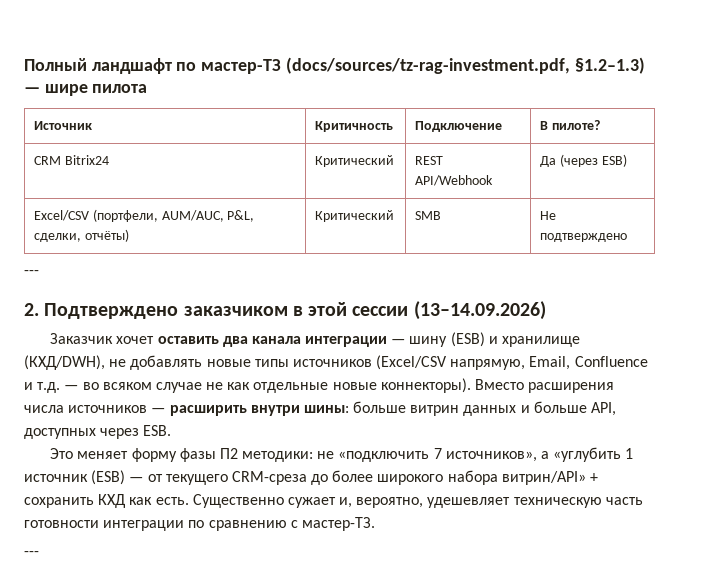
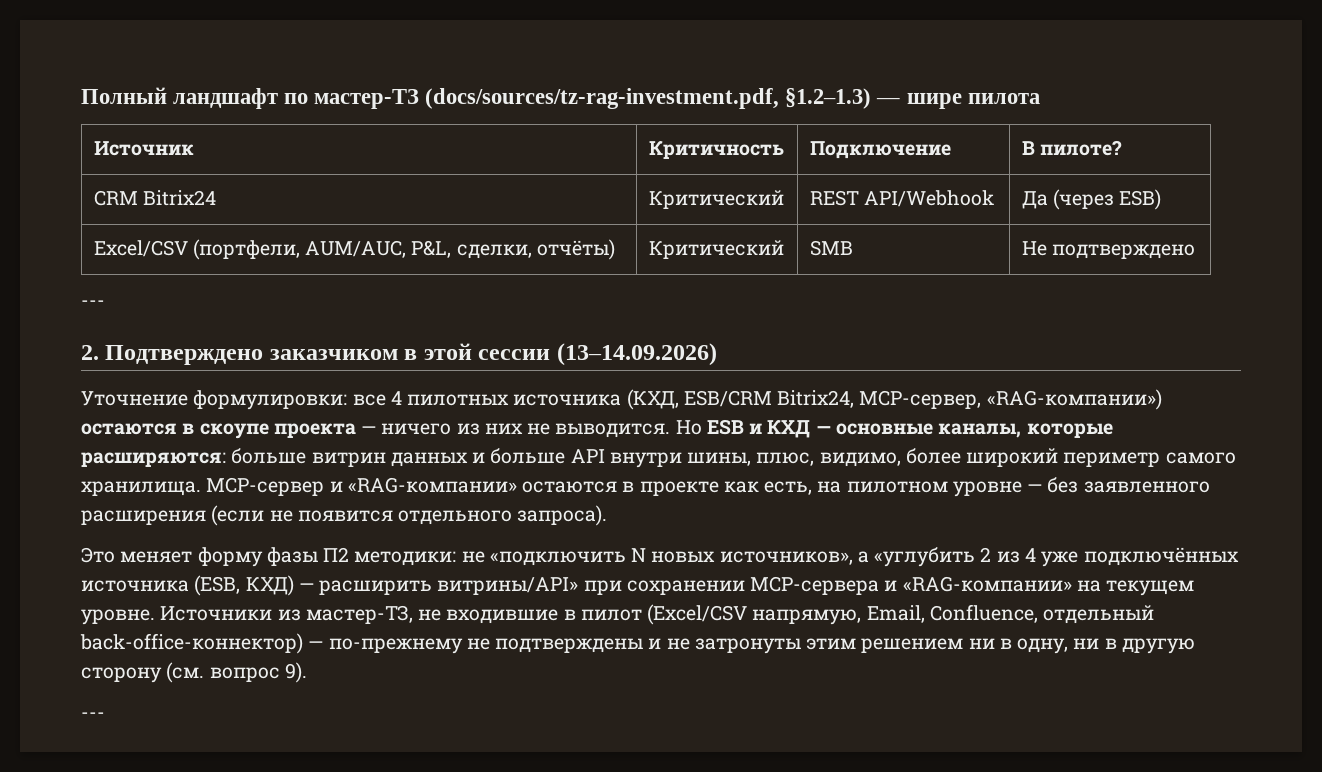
- Заказчик хочет оставить два канала интеграции — шину (ESB) и хранилище (КХД/DWH), не добавлять новые типы источников (Excel/CSV напрямую, Email, Confluence и т.д. — во всяком случае не как отдельные новые коннекторы). Вместо расширения числа источников — расширить внутри шины: больше витрин данных и больше API, доступных через ESB.
+ Уточнение формулировки: все 4 пилотных источника (КХД, ESB/CRM Bitrix24, MCP-сервер, «RAG-компании») остаются в скоупе проекта — ничего из них не выводится. Но ESB и КХД — основные каналы, которые расширяются: больше витрин данных и больше API внутри шины, плюс, видимо, более широкий периметр самого хранилища. MCP-сервер и «RAG-компании» остаются в проекте как есть, на пилотном уровне — без заявленного расширения (если не появится отдельного запроса).
- Это меняет форму фазы П2 методики: не «подключить 7 источников», а «углубить 1 источник (ESB) — от текущего CRM-среза до более широкого набора витрин/API» + сохранить КХД как есть. Существенно сужает и, вероятно, удешевляет техническую часть готовности интеграции по сравнению с мастер-ТЗ.
+ Это меняет форму фазы П2 методики: не «подключить N новых источников», а «углубить 2 из 4 уже подключённых источника (ESB, КХД) — расширить витрины/API» при сохранении MCP-сервера и «RAG-компании» на текущем уровне. Источники из мастер-ТЗ, не входившие в пилот (Excel/CSV напрямую, Email, Confluence, отдельный back-office-коннектор) — по-прежнему не подтверждены и не затронуты этим решением ни в одну, ни в другую сторону (см. вопрос 9).

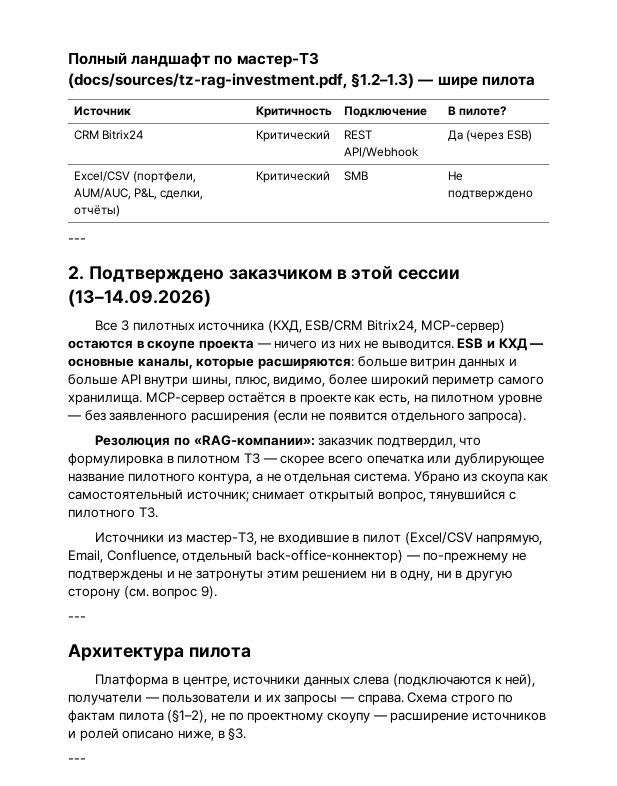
- Уточнение формулировки: все 4 пилотных источника (КХД, ESB/CRM Bitrix24, MCP-сервер, «RAG-компании») остаются в скоупе проекта — ничего из них не выводится.
+ Все 3 пилотных источника (КХД, ESB/CRM Bitrix24, MCP-сервер) остаются в скоупе проекта — ничего из них не выводится.
- Но ESB и КХД — основные каналы, которые расширяются: больше витрин данных и больше API внутри шины, плюс, видимо, более широкий периметр самого хранилища.
+ ESB и КХД — основные каналы, которые расширяются: больше витрин данных и больше API внутри шины, плюс, видимо, более широкий периметр самого хранилища.
- MCP-сервер и «RAG-компании» остаются в проекте как есть, на пилотном уровне — без заявленного расширения (если не появится отдельного запроса).
+ MCP-сервер остаётся в проекте как есть, на пилотном уровне — без заявленного расширения (если не появится отдельного запроса).
- Это меняет форму фазы П2 методики: не «подключить N новых источников», а «углубить 2 из 4 уже подключённых источника (ESB, КХД) — расширить витрины/API» при сохранении MCP-сервера и «RAG-компании» на текущем уровне. Источники из мастер-ТЗ, не входившие в пилот (Excel/CSV напрямую, Email, Confluence, отдельный back-office-коннектор) — по-прежнему не подтверждены и не затронуты этим решением ни в одну, ни в другую сторону (см. вопрос 9).
+ Резолюция по «RAG-компании»: заказчик подтвердил, что формулировка в пилотном ТЗ — скорее всего опечатка или дублирующее название пилотного контура, а не отдельная система. Убрано из скоупа как самостоятельный источник; снимает открытый вопрос, тянувшийся с пилотного ТЗ.
+ Источники из мастер-ТЗ, не входившие в пилот (Excel/CSV напрямую, Email, Confluence, отдельный back-office-коннектор) — по-прежнему не подтверждены и не затронуты этим решением ни в одну, ни в другую сторону (см. вопрос 9).
+ Архитектура пилота
+ Платформа в центре, источники данных слева (подключаются к ней), получатели — пользователи и их запросы — справа. Схема строго по фактам пилота (§1–2), не по проектному скоупу — расширение источников и ролей описано ниже, в §3.
+ ---

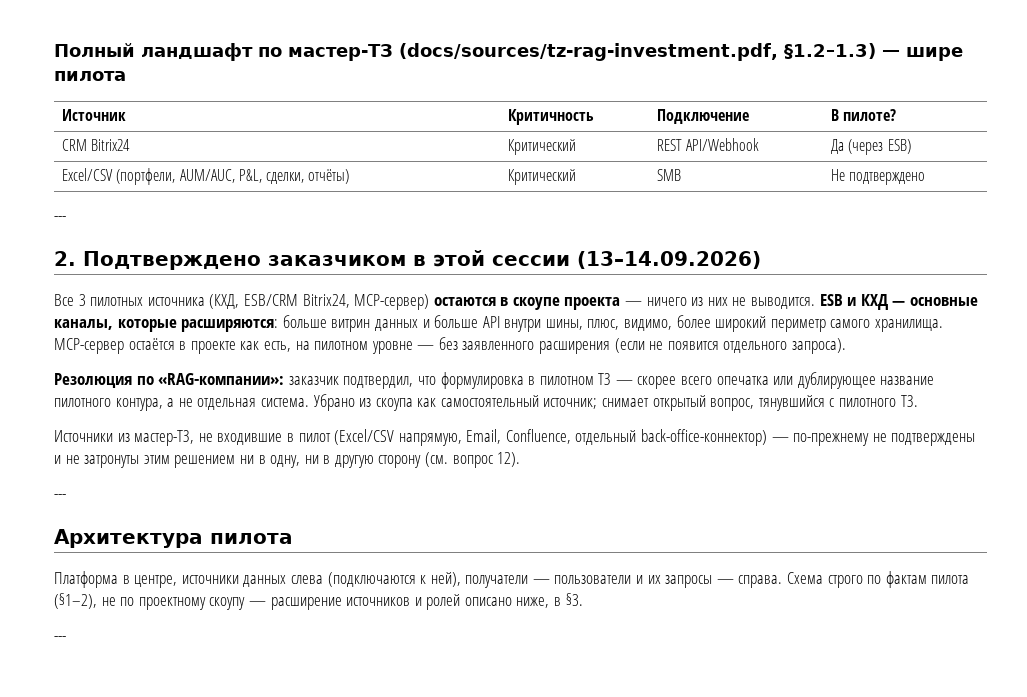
- Источники из мастер-ТЗ, не входившие в пилот (Excel/CSV напрямую, Email, Confluence, отдельный back-office-коннектор) — по-прежнему не подтверждены и не затронуты этим решением ни в одну, ни в другую сторону (см. вопрос 9).
+ Источники из мастер-ТЗ, не входившие в пилот (Excel/CSV напрямую, Email, Confluence, отдельный back-office-коннектор) — по-прежнему не подтверждены и не затронуты этим решением ни в одну, ни в другую сторону (см. вопрос 12).

